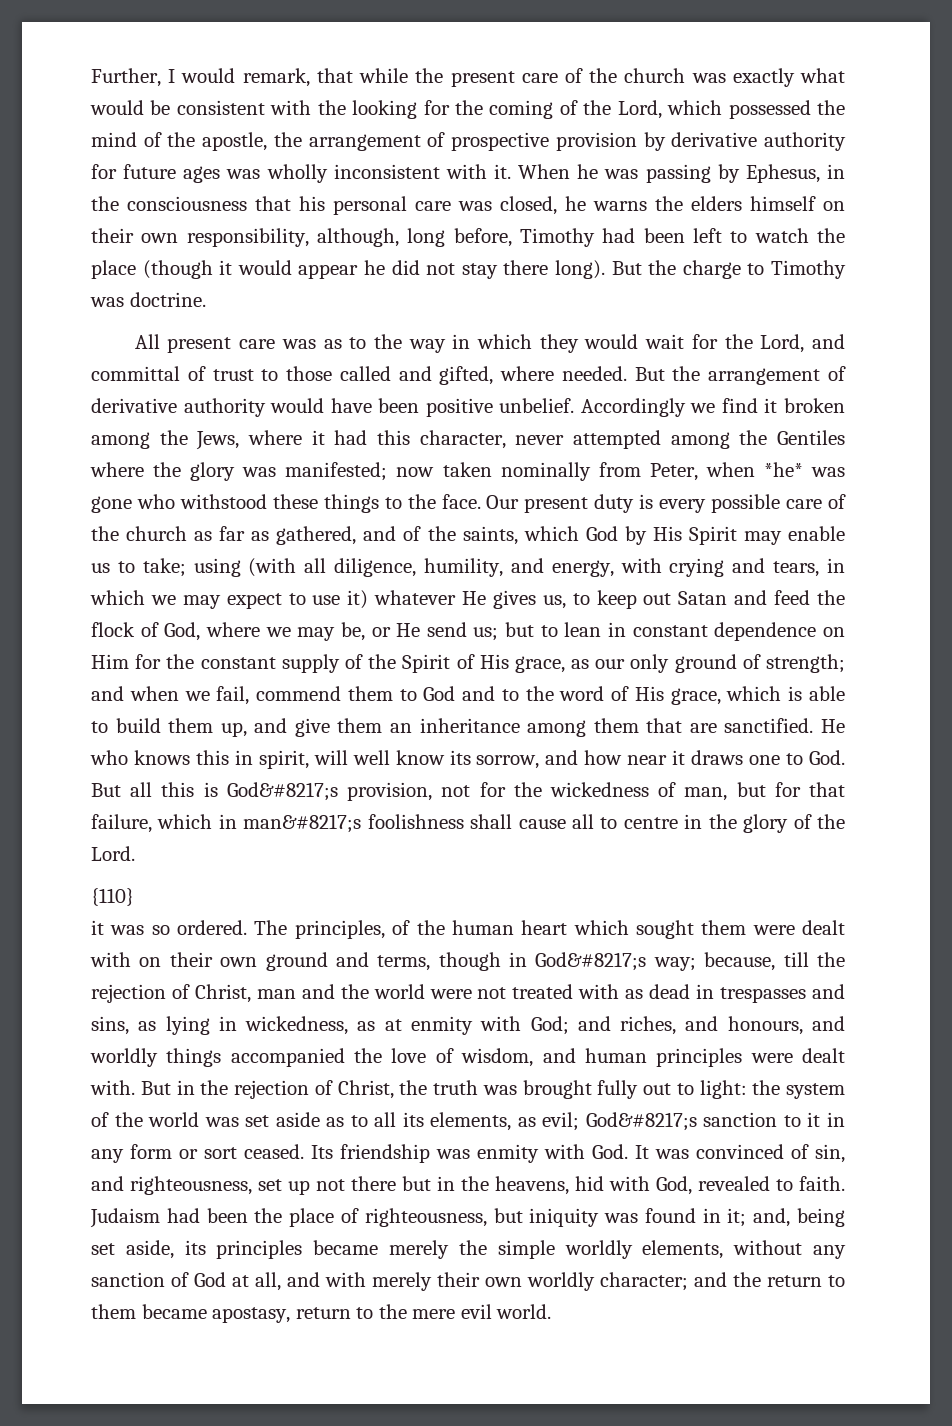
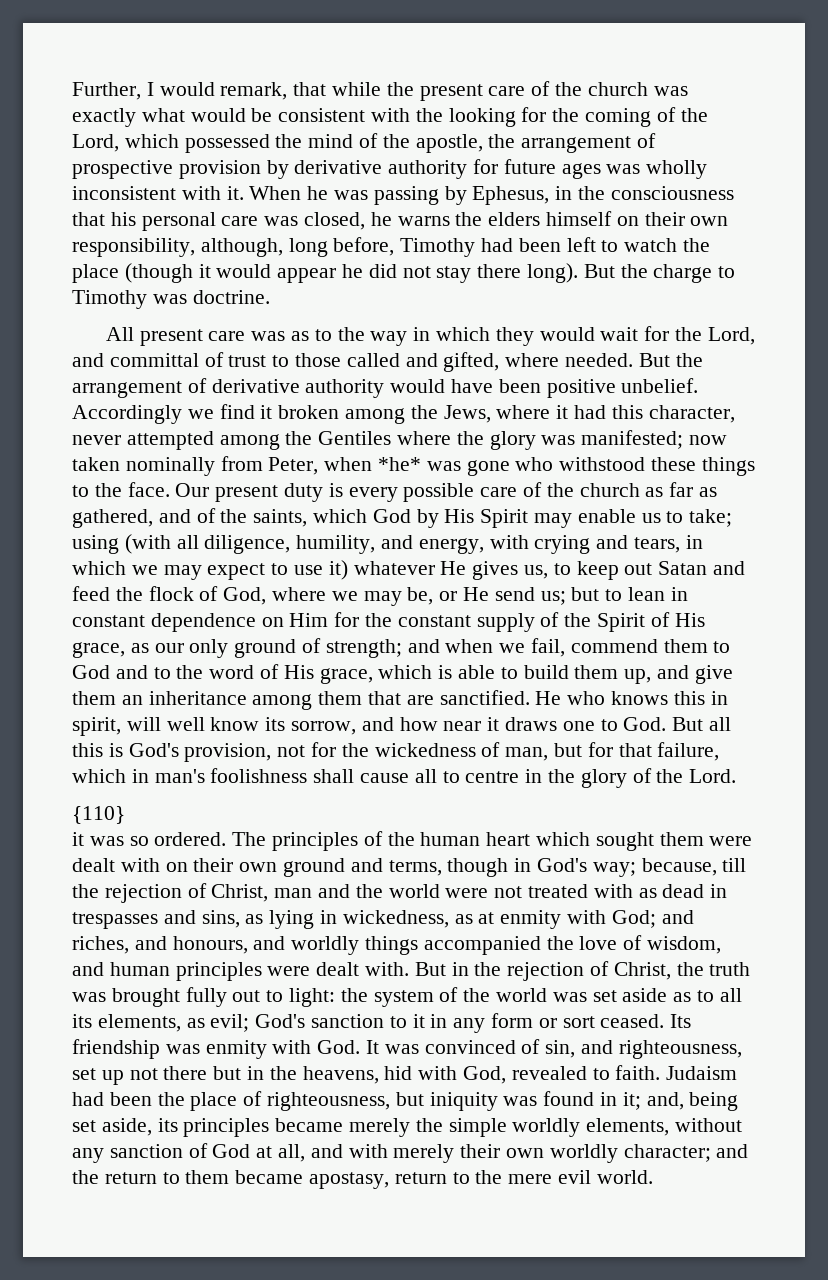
- He who knows this in spirit, will well know its sorrow, and how near it draws one to God. But all this is God&#8217;s provision, not for the wickedness of man, but for that failure, which in man&#8217;s foolishness shall cause all to centre in the glory of the Lord.
+ He who knows this in spirit, will well know its sorrow, and how near it draws one to God. But all this is God's provision, not for the wickedness of man, but for that failure, which in man's foolishness shall cause all to centre in the glory of the Lord.
- The principles, of the human heart which sought them were dealt with on their own ground and terms, though in God&#8217;s way;
+ The principles of the human heart which sought them were dealt with on their own ground and terms, though in God's way;
- But in the rejection of Christ, the truth was brought fully out to light: the system of the world was set aside as to all its elements, as evil; God&#8217;s sanction to it in any form or sort ceased.
+ But in the rejection of Christ, the truth was brought fully out to light: the system of the world was set aside as to all its elements, as evil; God's sanction to it in any form or sort ceased.

